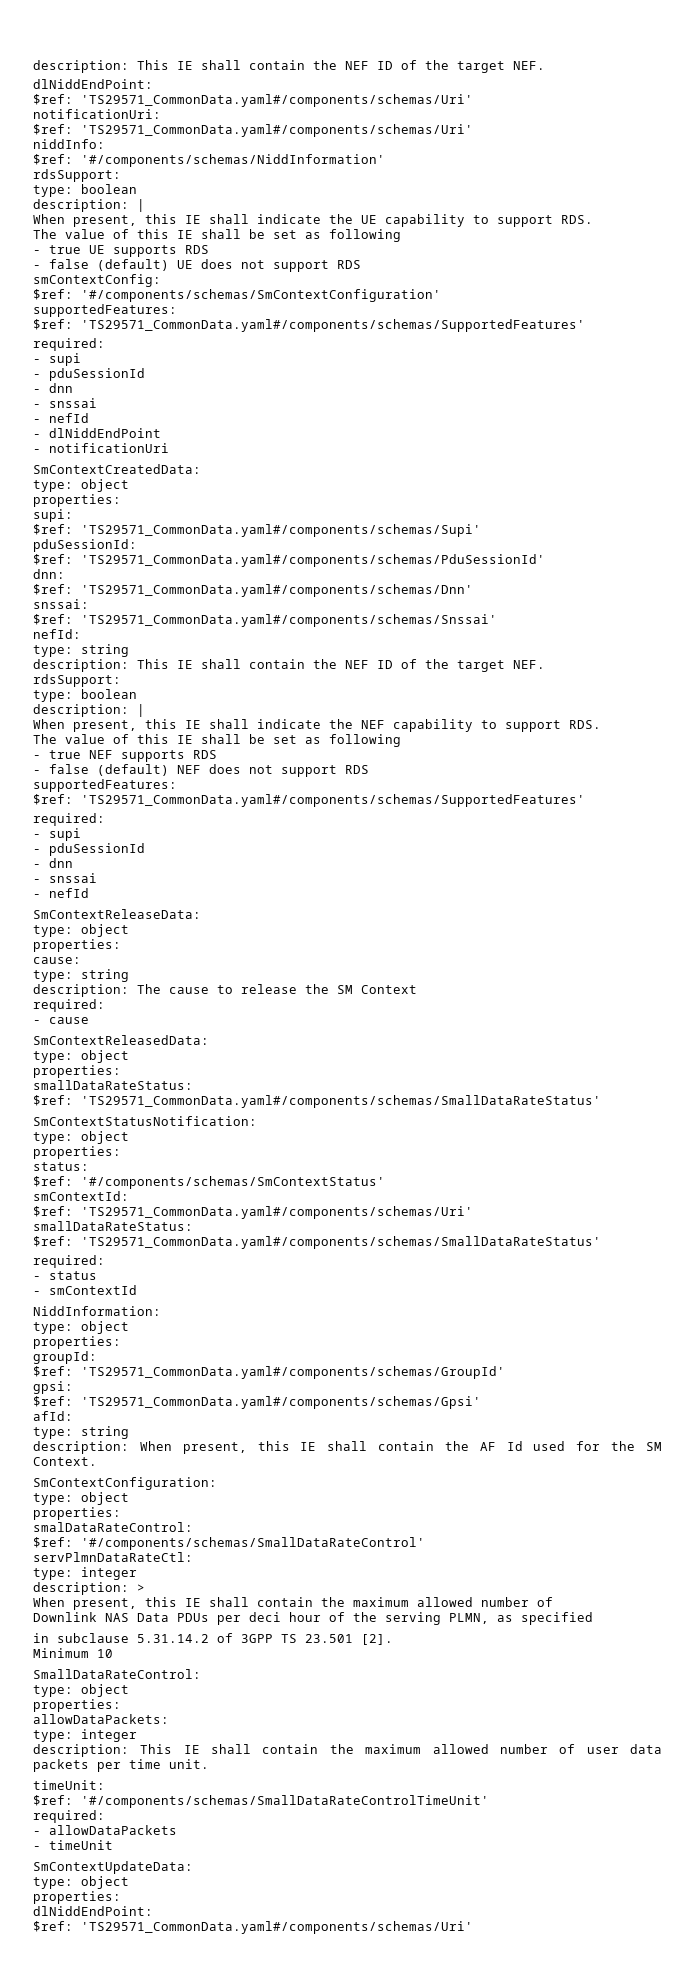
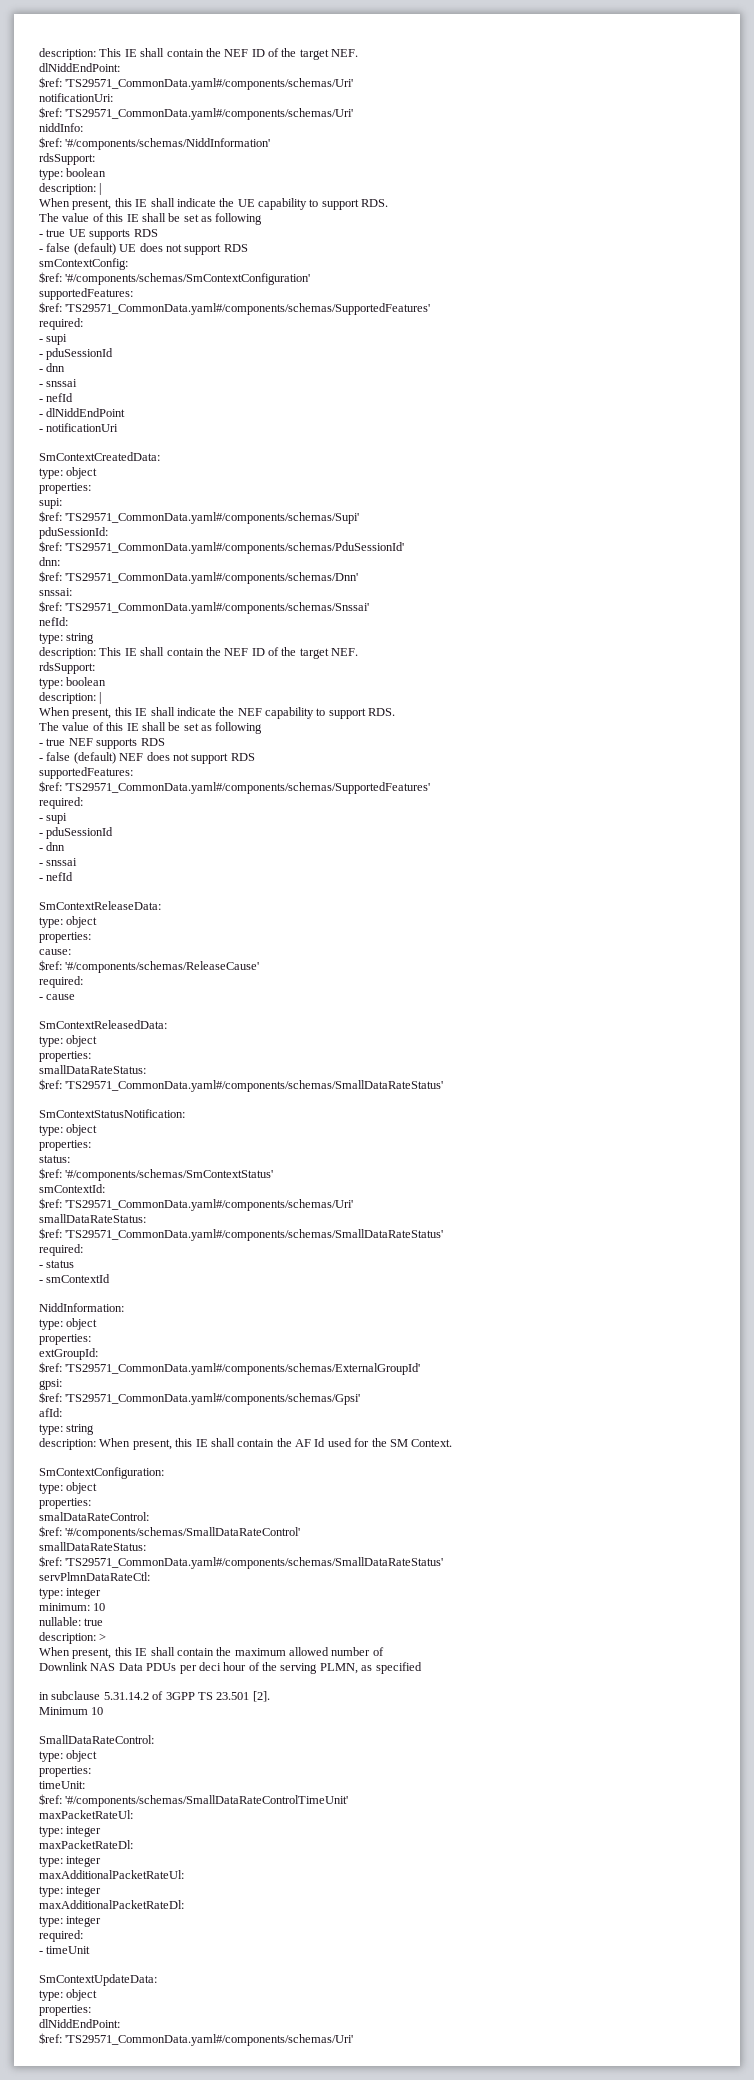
  cause:
- type: string
- description: The cause to release the SM Context
+ $ref: '#/components/schemas/ReleaseCause'
- groupId:
- $ref: 'TS29571_CommonData.yaml#/components/schemas/GroupId'
+ extGroupId:
+ $ref: 'TS29571_CommonData.yaml#/components/schemas/ExternalGroupId'
  $ref: '#/components/schemas/SmallDataRateControl'
+ smallDataRateStatus:
+ $ref: 'TS29571_CommonData.yaml#/components/schemas/SmallDataRateStatus'
+ minimum: 10
+ nullable: true
- allowDataPackets:
- type: integer
- description: This IE shall contain the maximum allowed number of user data packets per time unit.
  timeUnit:
  $ref: '#/components/schemas/SmallDataRateControlTimeUnit'
+ maxPacketRateUl:
+ type: integer
+ maxPacketRateDl:
+ type: integer
+ maxAdditionalPacketRateUl:
+ type: integer
+ maxAdditionalPacketRateDl:
+ type: integer
  required:
- - allowDataPackets

